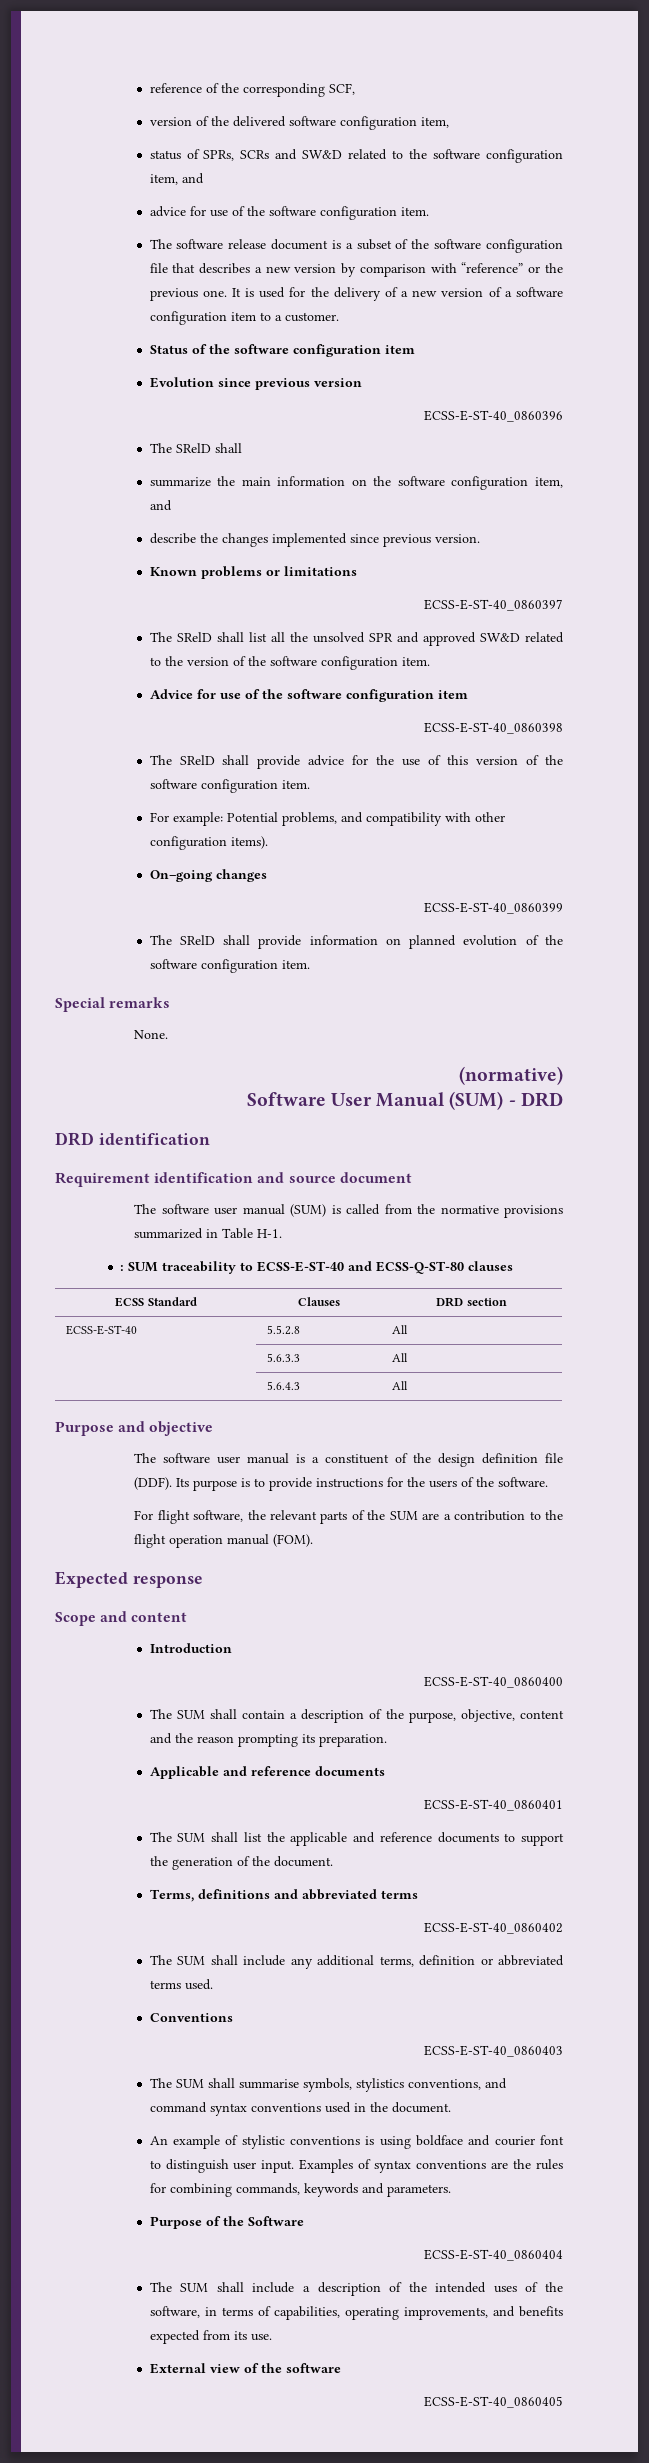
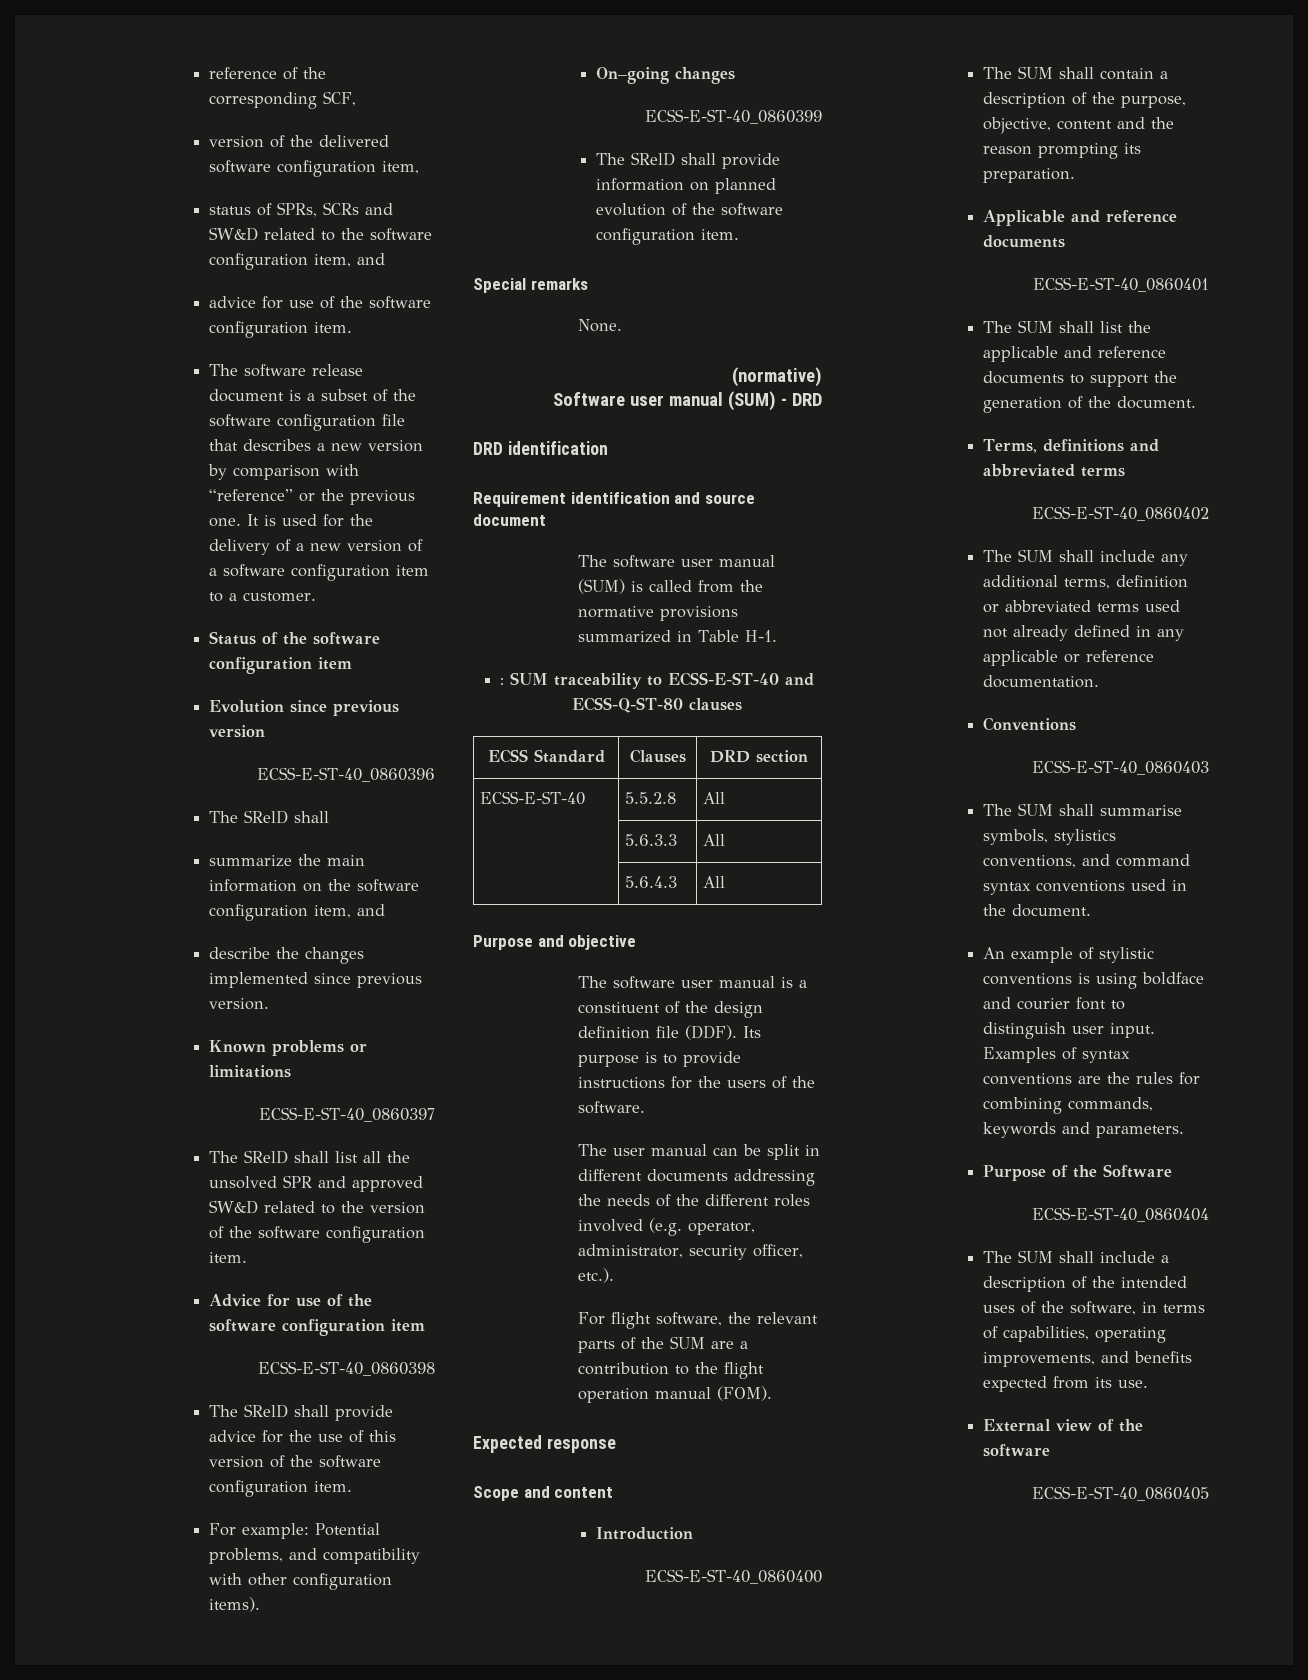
- Software User Manual (SUM) - DRD
+ Software user manual (SUM) - DRD
+ The user manual can be split in different documents addressing the needs of the different roles involved (e.g. operator, administrator, security officer, etc.).
- The SUM shall include any additional terms, definition or abbreviated terms used.
+ The SUM shall include any additional terms, definition or abbreviated terms used not already defined in any applicable or reference documentation.

